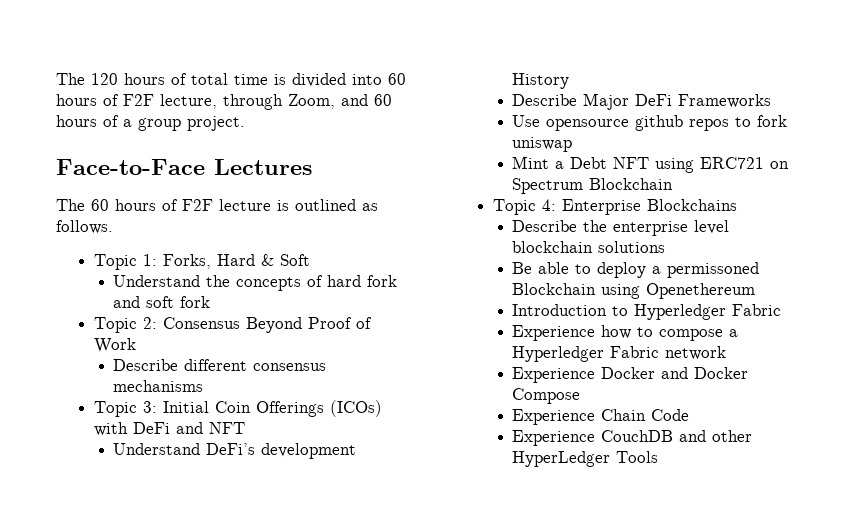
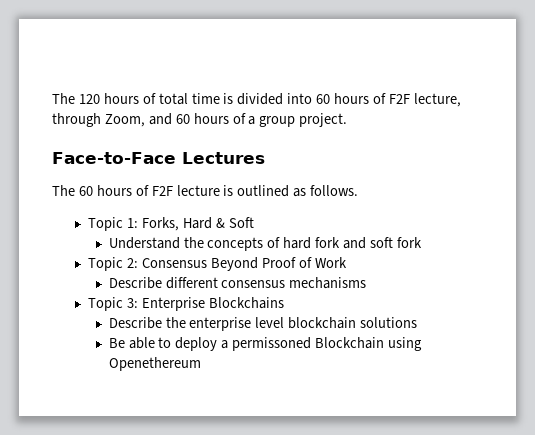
- Topic 3: Initial Coin Offerings (ICOs) with DeFi and NFT
- Understand DeFi’s development History
- Describe Major DeFi Frameworks
- Use opensource github repos to fork uniswap
- Mint a Debt NFT using ERC721 on Spectrum Blockchain
- Topic 4: Enterprise Blockchains
+ Topic 3: Enterprise Blockchains
- Introduction to Hyperledger Fabric
- Experience how to compose a Hyperledger Fabric network
- Experience Docker and Docker Compose
- Experience Chain Code
- Experience CouchDB and other HyperLedger Tools

